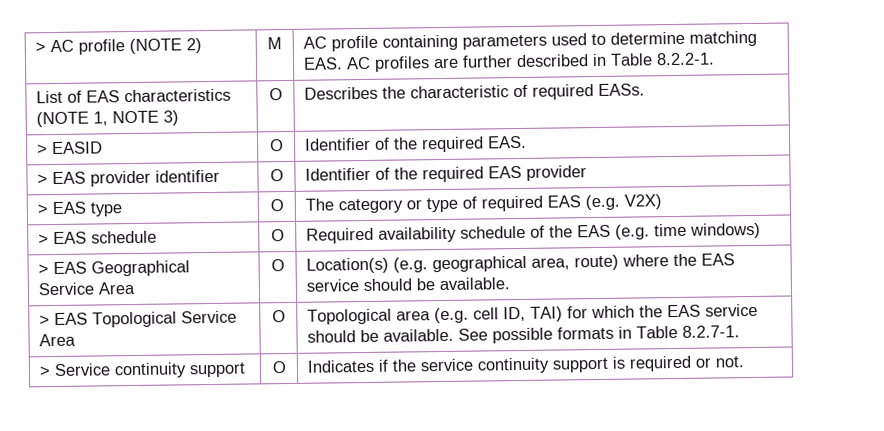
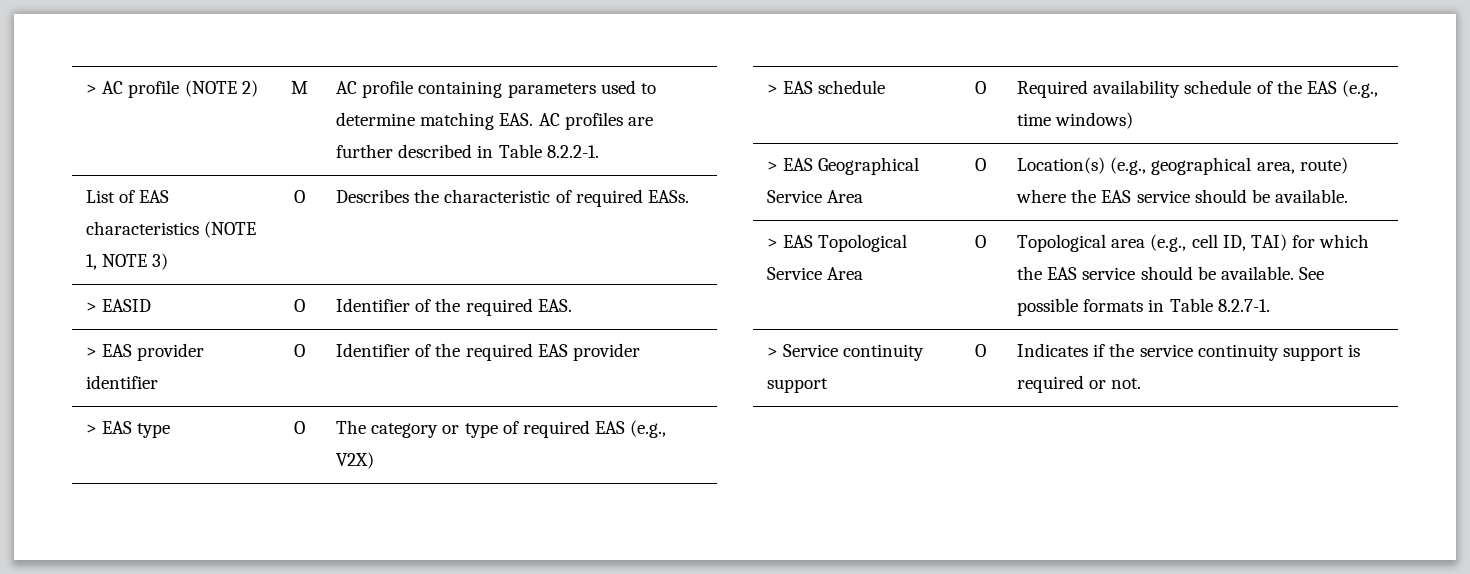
- > EAS type | O | The category or type of required EAS (e.g. V2X)
+ > EAS type | O | The category or type of required EAS (e.g., V2X)
- > EAS schedule | O | Required availability schedule of the EAS (e.g. time windows)
+ > EAS schedule | O | Required availability schedule of the EAS (e.g., time windows)
- > EAS Geographical Service Area | O | Location(s) (e.g. geographical area, route) where the EAS service should be available.
+ > EAS Geographical Service Area | O | Location(s) (e.g., geographical area, route) where the EAS service should be available.
- > EAS Topological Service Area | O | Topological area (e.g. cell ID, TAI) for which the EAS service should be available. See possible formats in Table 8.2.7-1.
+ > EAS Topological Service Area | O | Topological area (e.g., cell ID, TAI) for which the EAS service should be available. See possible formats in Table 8.2.7-1.

